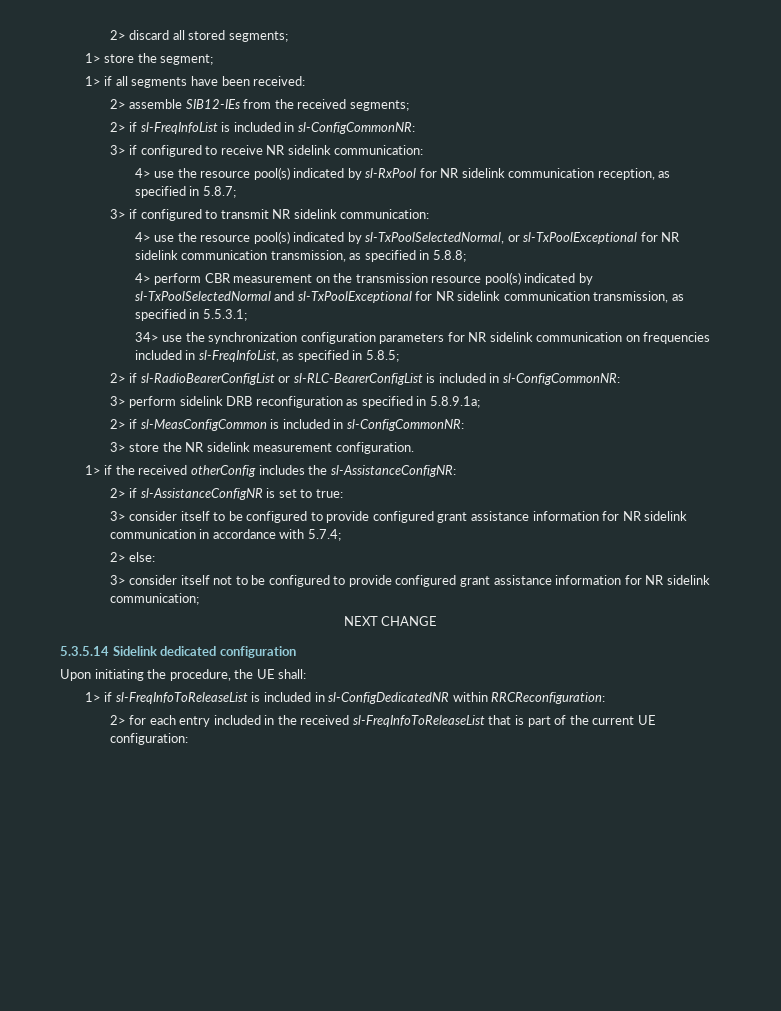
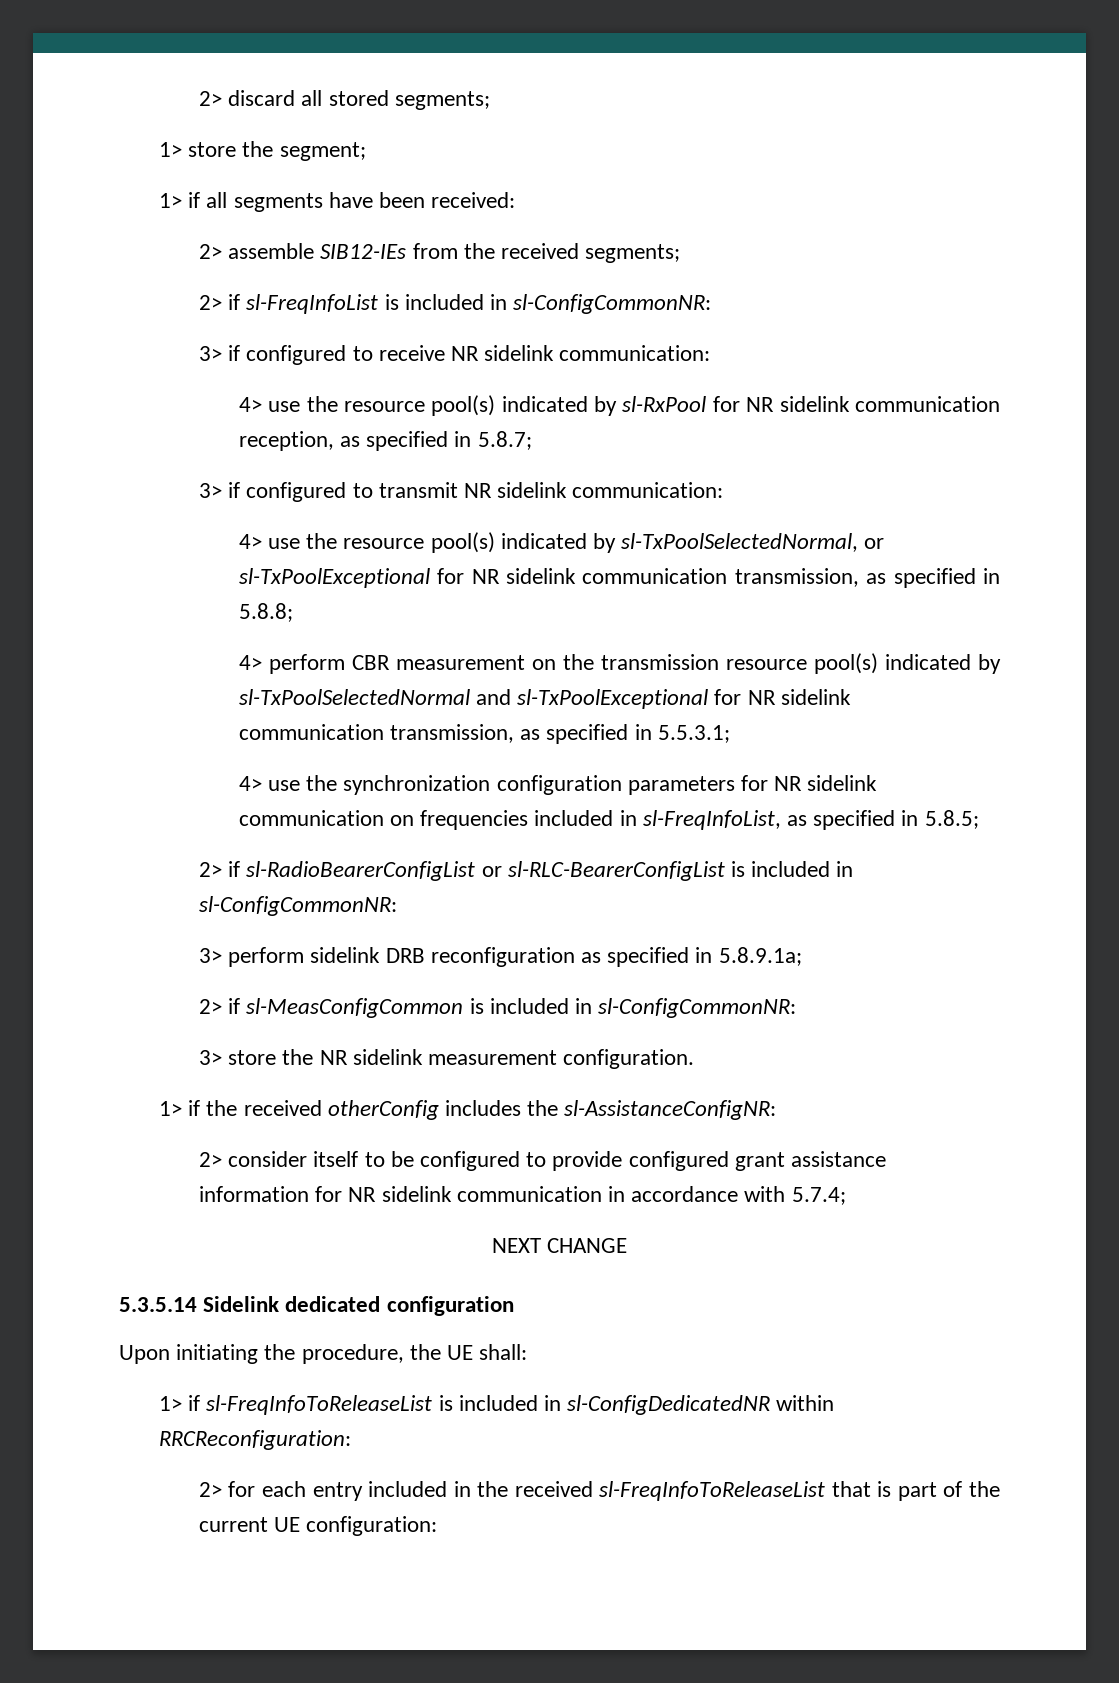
- 34> use the synchronization configuration parameters for NR sidelink communication on frequencies included in sl-FreqInfoList, as specified in 5.8.5;
+ 4> use the synchronization configuration parameters for NR sidelink communication on frequencies included in sl-FreqInfoList, as specified in 5.8.5;
- 2> if sl-AssistanceConfigNR is set to true:
- 3> consider itself to be configured to provide configured grant assistance information for NR sidelink communication in accordance with 5.7.4;
+ 2> consider itself to be configured to provide configured grant assistance information for NR sidelink communication in accordance with 5.7.4;
- 2> else:
- 3> consider itself not to be configured to provide configured grant assistance information for NR sidelink communication;

